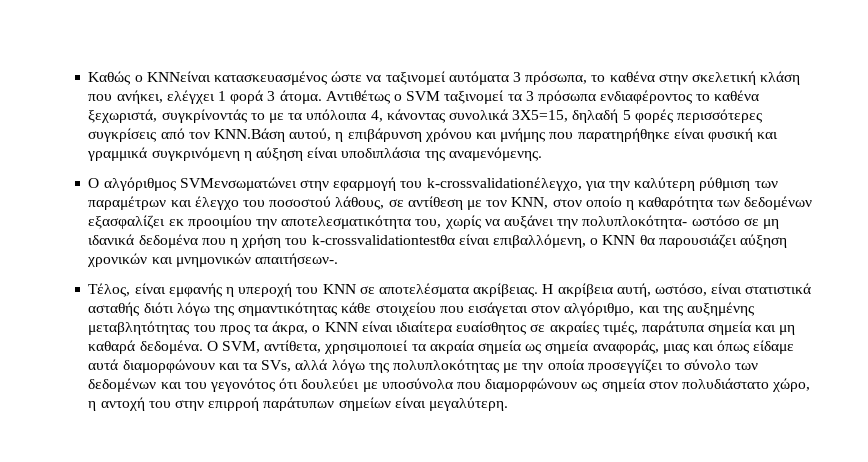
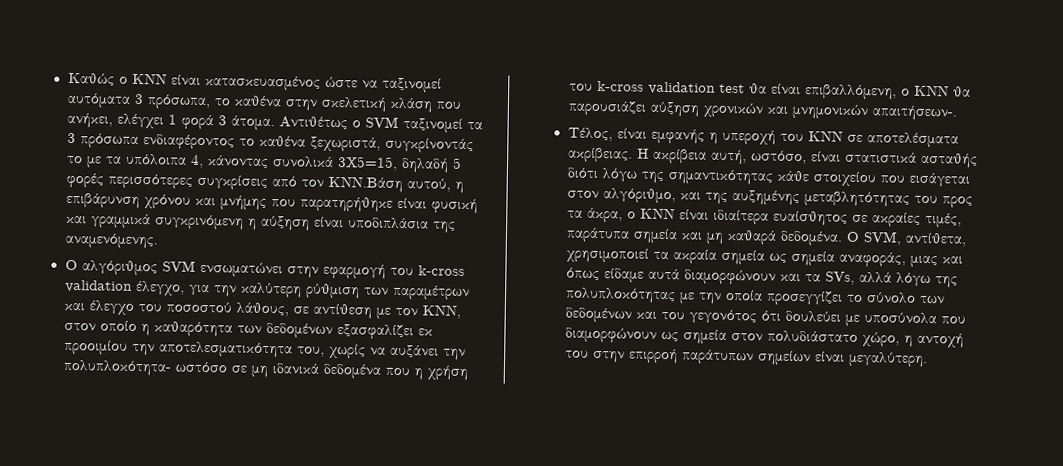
- Καθώς ο KNNείναι κατασκευασμένος ώστε να ταξινομεί αυτόματα 3 πρόσωπα, το καθένα στην σκελετική κλάση που ανήκει, ελέγχει 1 φορά 3 άτομα.
+ Καθώς ο KNN είναι κατασκευασμένος ώστε να ταξινομεί αυτόματα 3 πρόσωπα, το καθένα στην σκελετική κλάση που ανήκει, ελέγχει 1 φορά 3 άτομα.
- Ο αλγόριθμος SVMενσωματώνει στην εφαρμογή του k-crossvalidationέλεγχο, για την καλύτερη ρύθμιση των παραμέτρων και έλεγχο του ποσοστού λάθους, σε αντίθεση με τον KNN, στον οποίο η καθαρότητα των δεδομένων εξασφαλίζει εκ προοιμίου την αποτελεσματικότητα του, χωρίς να αυξάνει την πολυπλοκότητα- ωστόσο σε μη ιδανικά δεδομένα που η χρήση του k-crossvalidationtestθα είναι επιβαλλόμενη, ο ΚΝΝ θα παρουσιάζει αύξηση χρονικών και μνημονικών απαιτήσεων-.
+ Ο αλγόριθμος SVM ενσωματώνει στην εφαρμογή του k-cross validation έλεγχο, για την καλύτερη ρύθμιση των παραμέτρων και έλεγχο του ποσοστού λάθους, σε αντίθεση με τον KNN, στον οποίο η καθαρότητα των δεδομένων εξασφαλίζει εκ προοιμίου την αποτελεσματικότητα του, χωρίς να αυξάνει την πολυπλοκότητα- ωστόσο σε μη ιδανικά δεδομένα που η χρήση του k-cross validation test θα είναι επιβαλλόμενη, ο ΚΝΝ θα παρουσιάζει αύξηση χρονικών και μνημονικών απαιτήσεων-.

